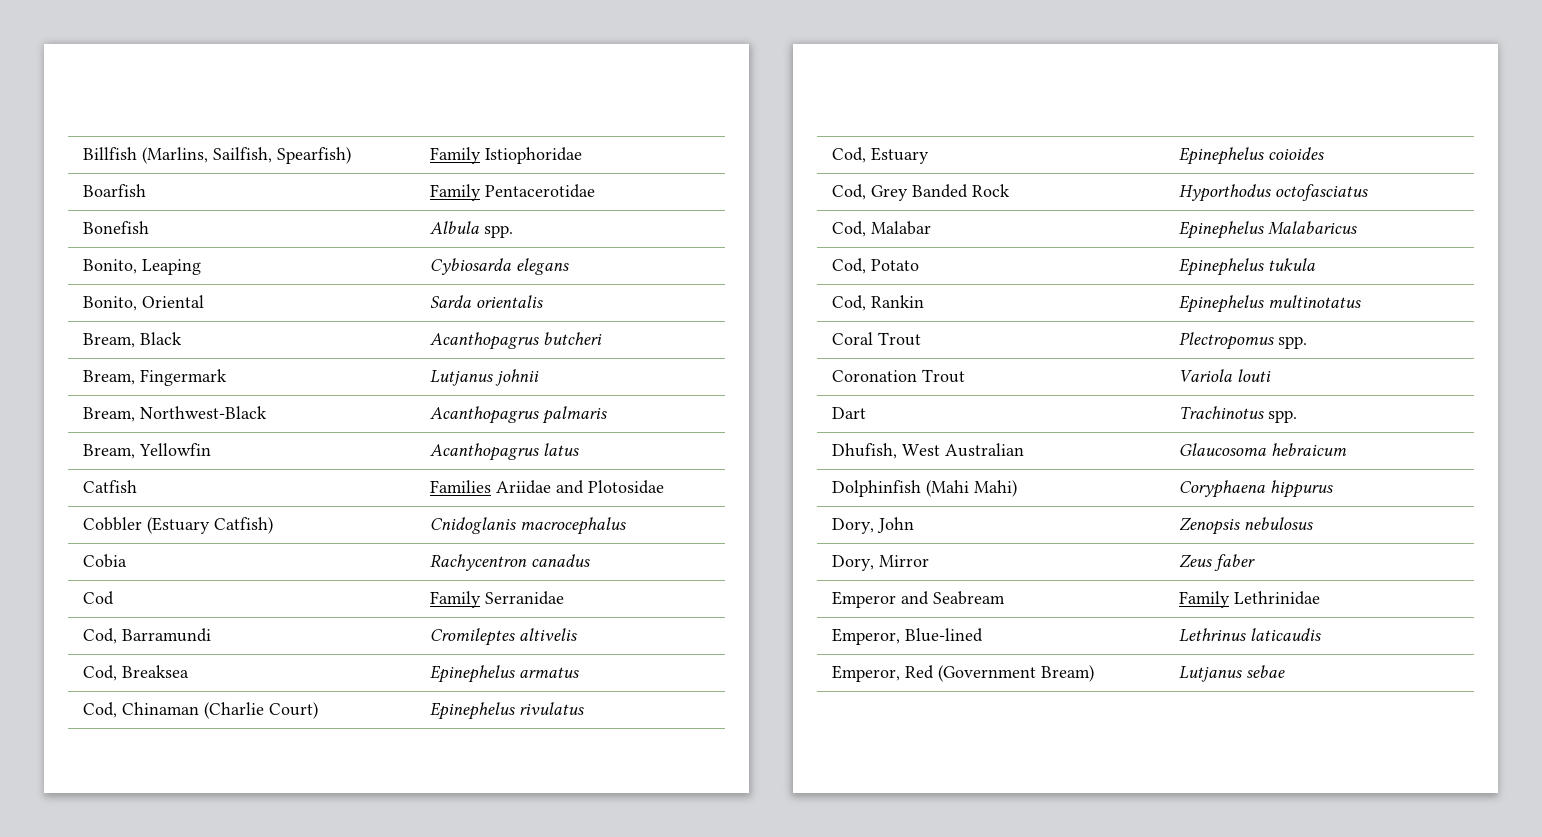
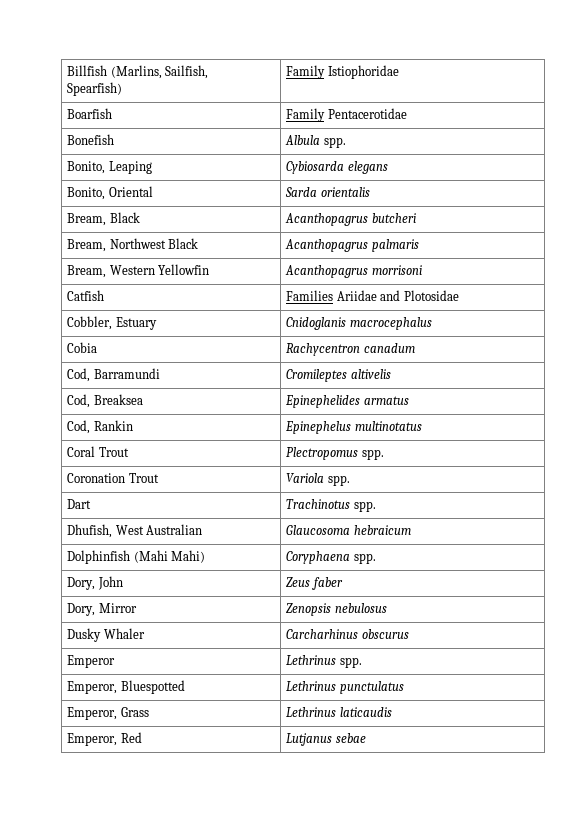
- Billfish (Marlins, Sailfish, Spearfish) | Family Istiophoridae
+ Billfish (Marlins, Sailfish,
+ Spearfish) | Family Istiophoridae
- Bream, Fingermark | Lutjanus johnii
- Bream, Northwest-Black | Acanthopagrus palmaris
+ Bream, Northwest Black | Acanthopagrus palmaris
- Bream, Yellowfin | Acanthopagrus latus
+ Bream, Western Yellowfin | Acanthopagrus morrisoni
- Cobbler (Estuary Catfish) | Cnidoglanis macrocephalus
+ Cobbler, Estuary | Cnidoglanis macrocephalus
- Cobia | Rachycentron canadus
- Cod | Family Serranidae
+ Cobia | Rachycentron canadum
- Cod, Breaksea | Epinephelus armatus
+ Cod, Breaksea | Epinephelides armatus
- Cod, Chinaman (Charlie Court) | Epinephelus rivulatus
- Cod, Estuary | Epinephelus coioides
- Cod, Grey Banded Rock | Hyporthodus octofasciatus
- Cod, Malabar | Epinephelus Malabaricus
- Cod, Potato | Epinephelus tukula
- Coronation Trout | Variola louti
+ Coronation Trout | Variola spp.
- Dolphinfish (Mahi Mahi) | Coryphaena hippurus
+ Dolphinfish (Mahi Mahi) | Coryphaena spp.
- Dory, John | Zenopsis nebulosus
+ Dory, John | Zeus faber
- Dory, Mirror | Zeus faber
- Emperor and Seabream | Family Lethrinidae
- Emperor, Blue-lined | Lethrinus laticaudis
+ Dory, Mirror | Zenopsis nebulosus
+ Dusky Whaler | Carcharhinus obscurus
+ Emperor | Lethrinus spp.
+ Emperor, Bluespotted | Lethrinus punctulatus
+ Emperor, Grass | Lethrinus laticaudis
- Emperor, Red (Government Bream) | Lutjanus sebae
+ Emperor, Red | Lutjanus sebae

